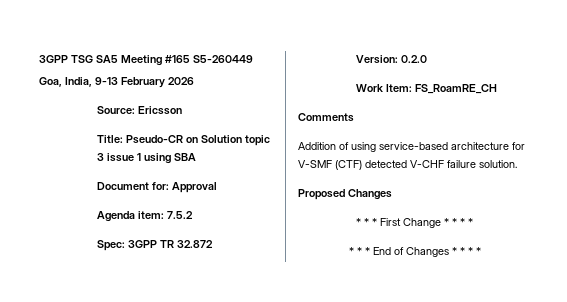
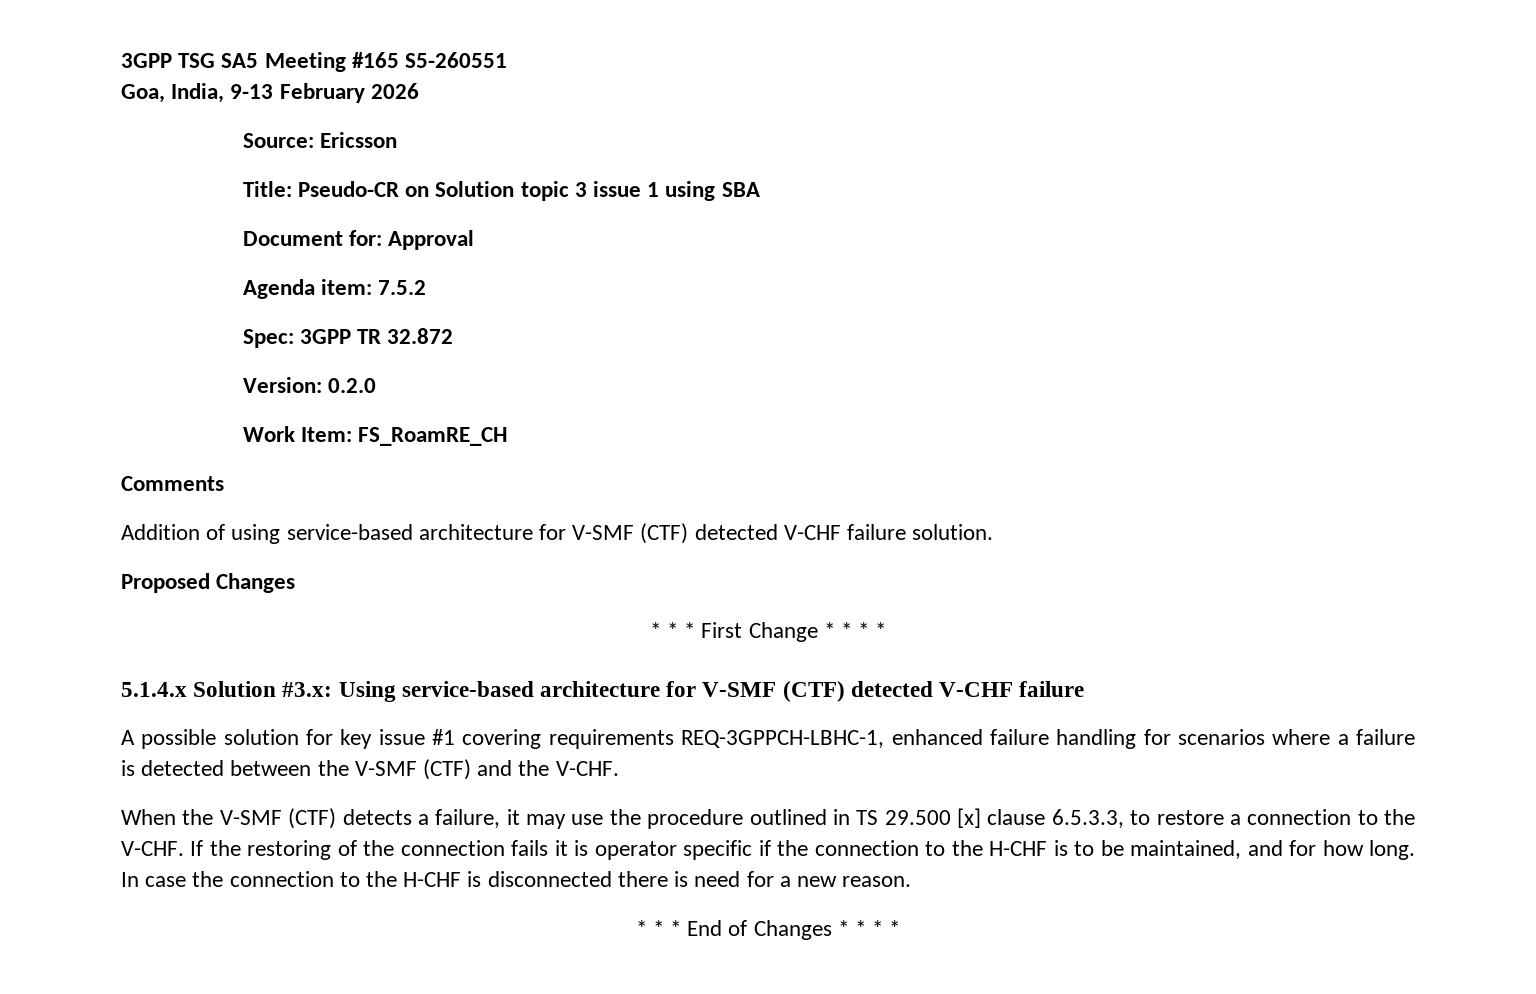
- 3GPP TSG SA5 Meeting #165 S5-260449
+ 3GPP TSG SA5 Meeting #165 S5-260551
+ 5.1.4.x Solution #3.x: Using service-based architecture for V-SMF (CTF) detected V-CHF failure
+ A possible solution for key issue #1 covering requirements REQ-3GPPCH-LBHC-1, enhanced failure handling for scenarios where a failure is detected between the V-SMF (CTF) and the V-CHF.
+ When the V-SMF (CTF) detects a failure, it may use the procedure outlined in TS 29.500 [x] clause 6.5.3.3, to restore a connection to the V-CHF. If the restoring of the connection fails it is operator specific if the connection to the H-CHF is to be maintained, and for how long. In case the connection to the H-CHF is disconnected there is need for a new reason.

